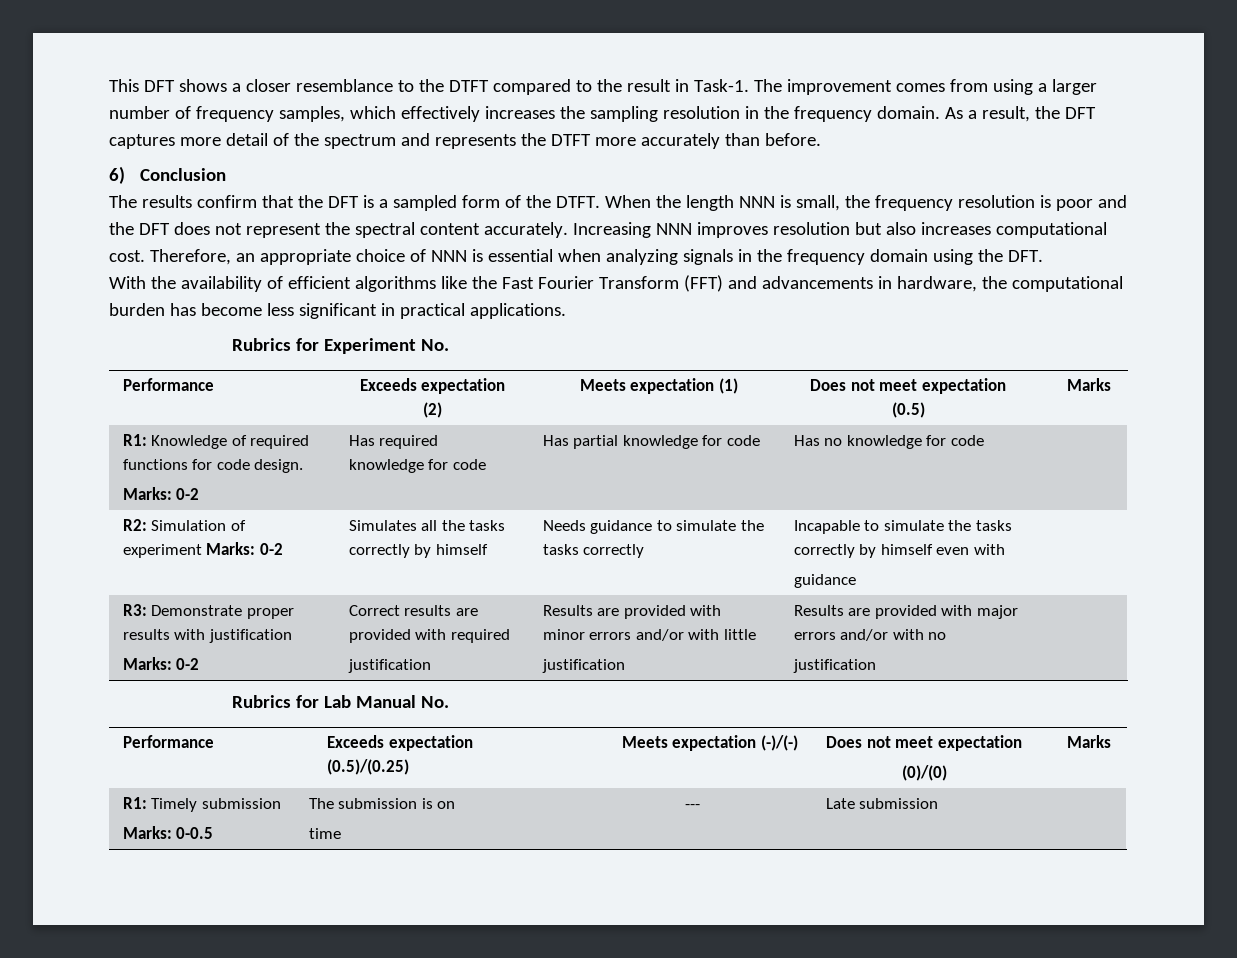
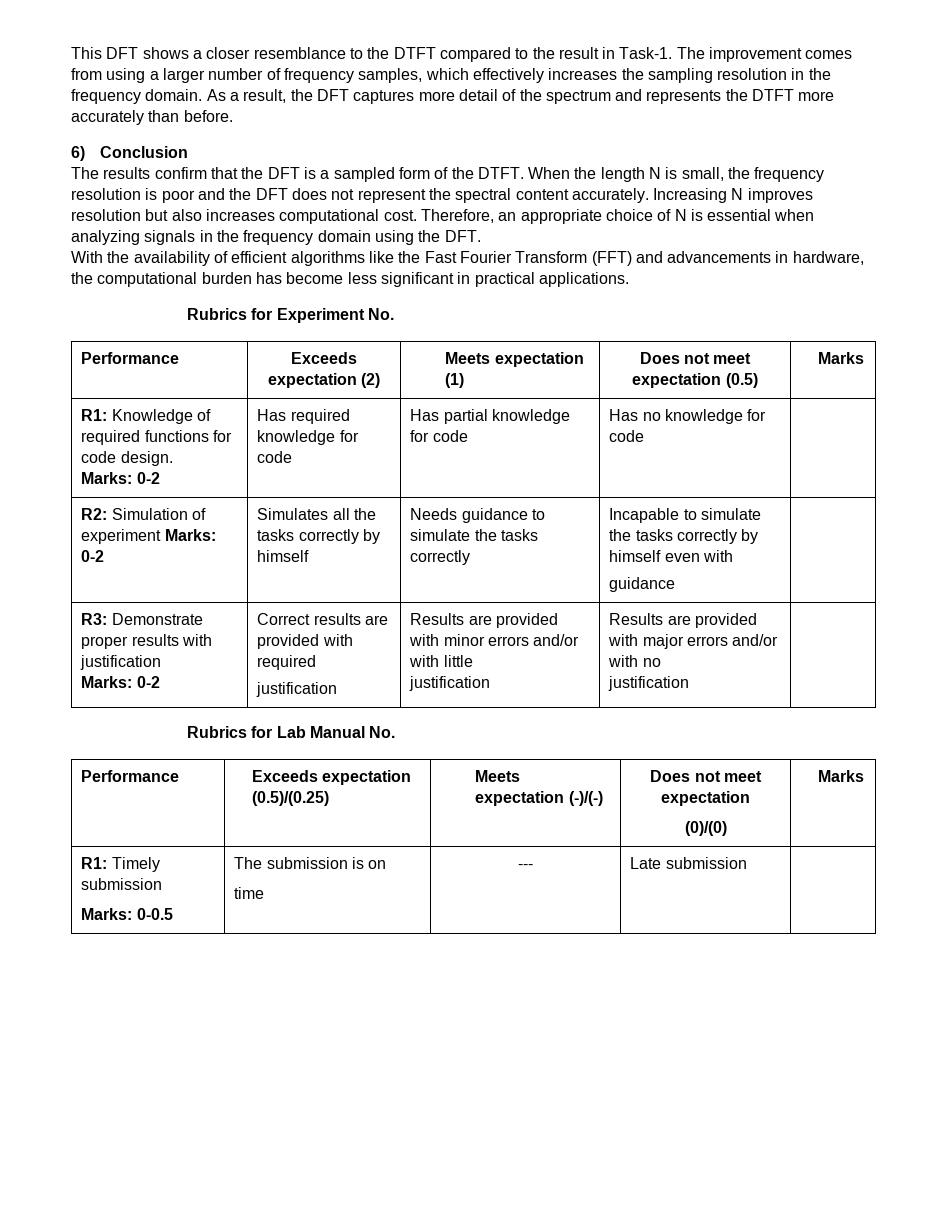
- When the length NNN is small, the frequency resolution is poor and the DFT does not represent the spectral content accurately.
+ When the length N is small, the frequency resolution is poor and the DFT does not represent the spectral content accurately.
- Increasing NNN improves resolution but also increases computational cost.
+ Increasing N improves resolution but also increases computational cost.
- Therefore, an appropriate choice of NNN is essential when analyzing signals in the frequency domain using the DFT.
+ Therefore, an appropriate choice of N is essential when analyzing signals in the frequency domain using the DFT.

